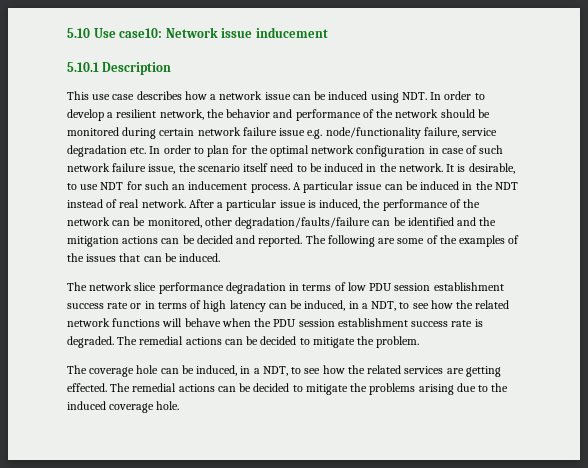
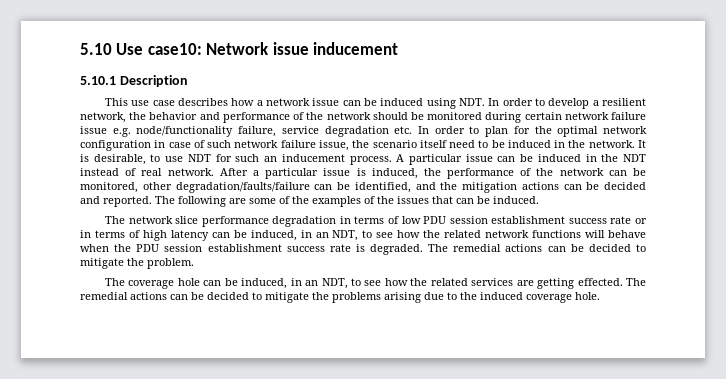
- After a particular issue is induced, the performance of the network can be monitored, other degradation/faults/failure can be identified and the mitigation actions can be decided and reported.
+ After a particular issue is induced, the performance of the network can be monitored, other degradation/faults/failure can be identified, and the mitigation actions can be decided and reported.
- The network slice performance degradation in terms of low PDU session establishment success rate or in terms of high latency can be induced, in a NDT, to see how the related network functions will behave when the PDU session establishment success rate is degraded.
+ The network slice performance degradation in terms of low PDU session establishment success rate or in terms of high latency can be induced, in an NDT, to see how the related network functions will behave when the PDU session establishment success rate is degraded.
- The coverage hole can be induced, in a NDT, to see how the related services are getting effected.
+ The coverage hole can be induced, in an NDT, to see how the related services are getting effected.

